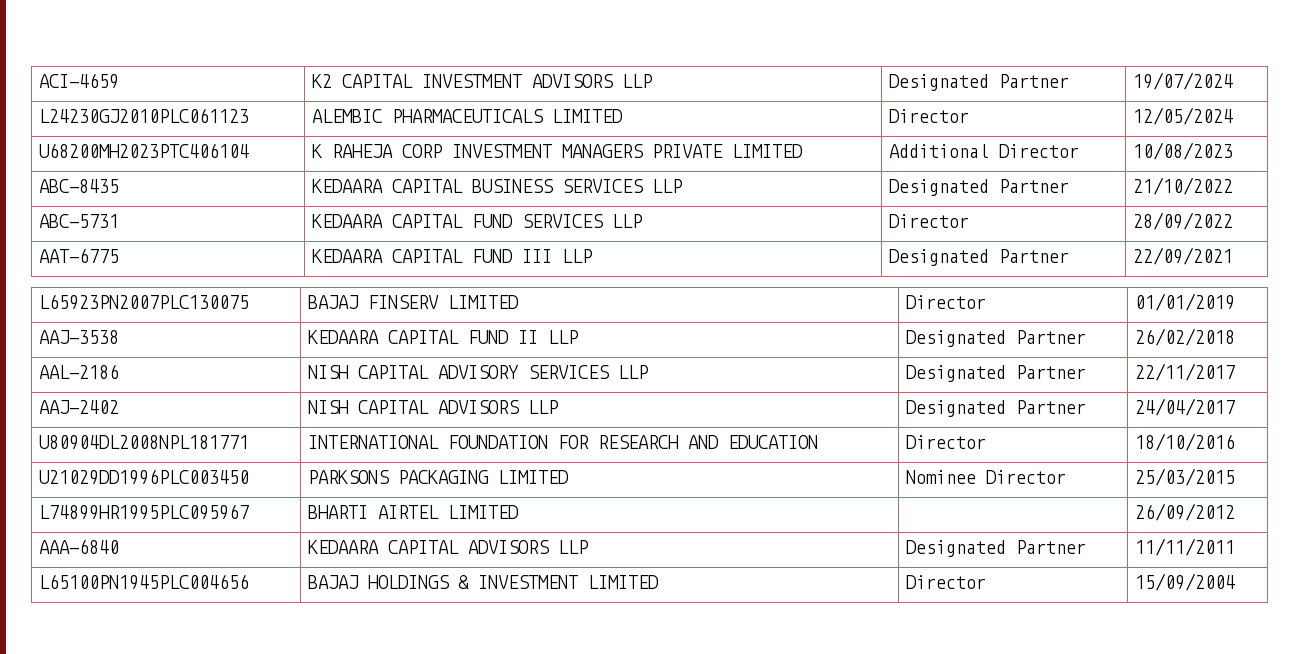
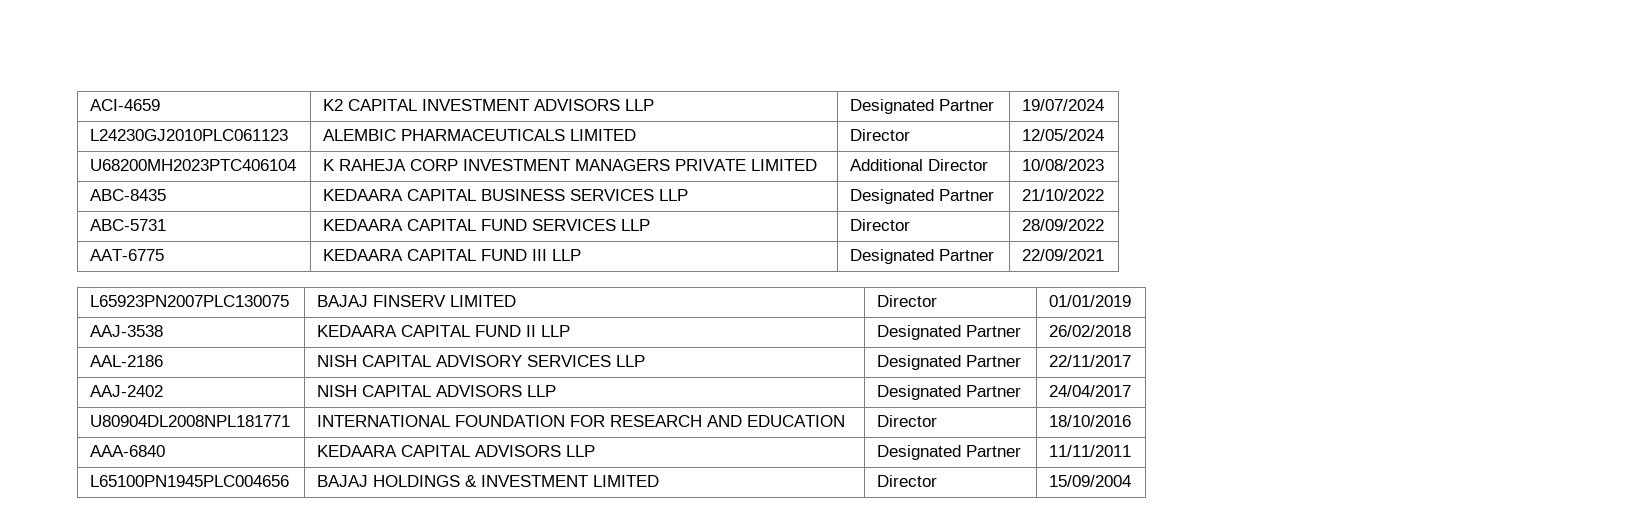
- U21029DD1996PLC003450 | PARKSONS PACKAGING LIMITED | Nominee Director | 25/03/2015
- L74899HR1995PLC095967 | BHARTI AIRTEL LIMITED | | 26/09/2012

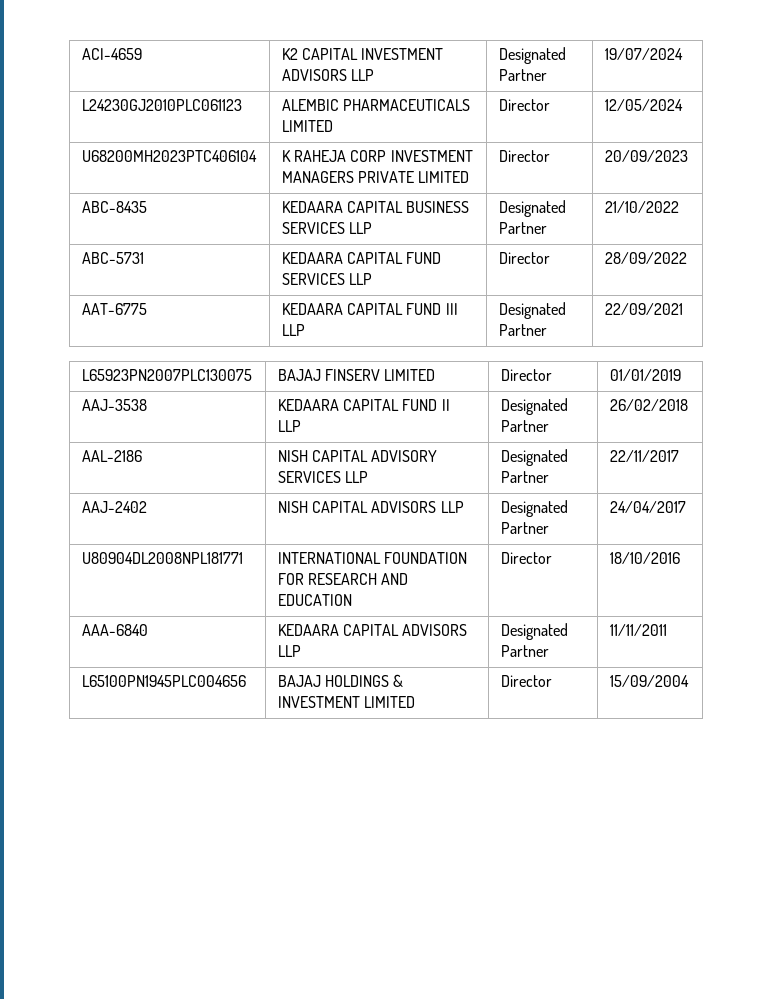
- U68200MH2023PTC406104 | K RAHEJA CORP INVESTMENT MANAGERS PRIVATE LIMITED | Additional Director | 10/08/2023
+ U68200MH2023PTC406104 | K RAHEJA CORP INVESTMENT MANAGERS PRIVATE LIMITED | Director | 20/09/2023

